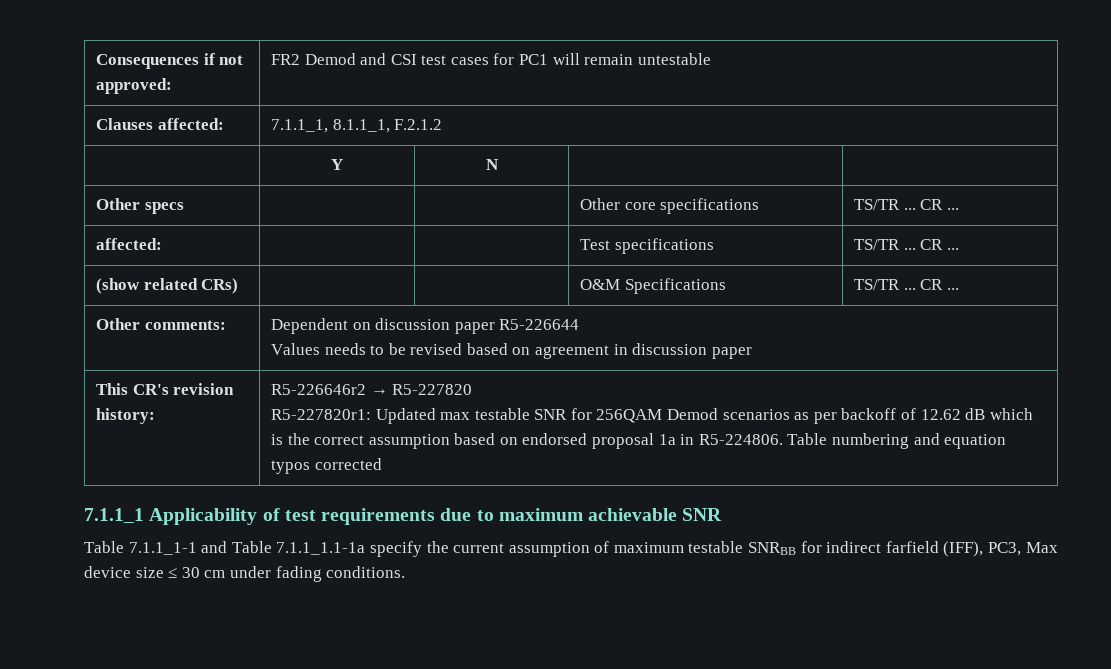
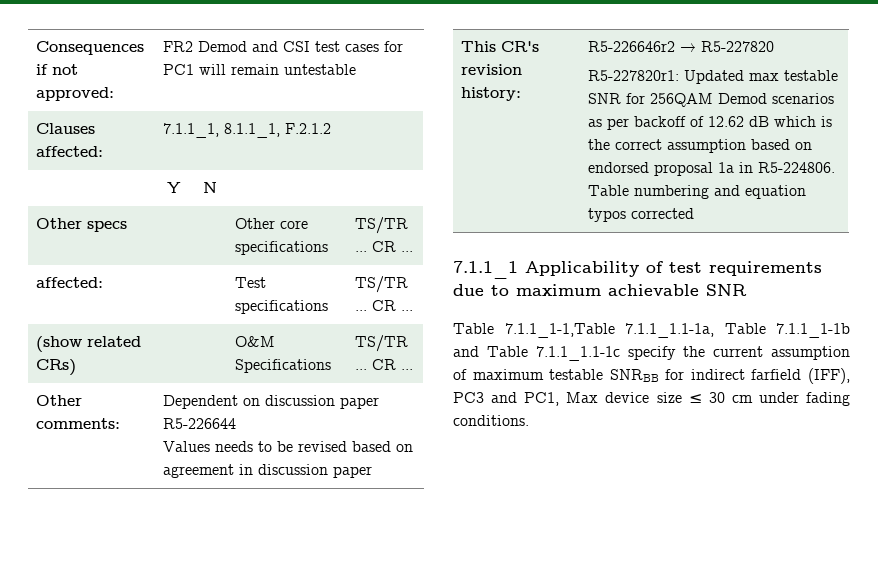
- Table 7.1.1_1-1 and Table 7.1.1_1.1-1a specify the current assumption of maximum testable SNRBB for indirect farfield (IFF), PC3, Max device size ≤ 30 cm under fading conditions.
+ Table 7.1.1_1-1,Table 7.1.1_1.1-1a, Table 7.1.1_1-1b and Table 7.1.1_1.1-1c specify the current assumption of maximum testable SNRBB for indirect farfield (IFF), PC3 and PC1, Max device size ≤ 30 cm under fading conditions.

